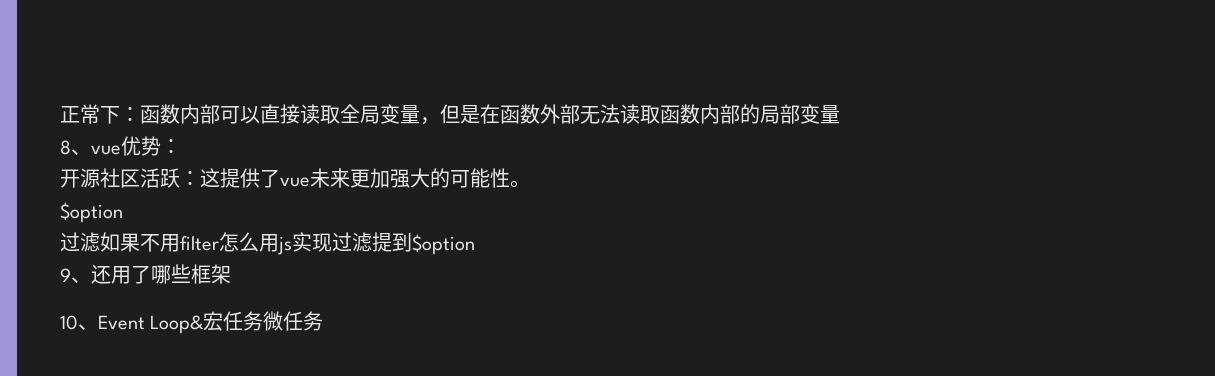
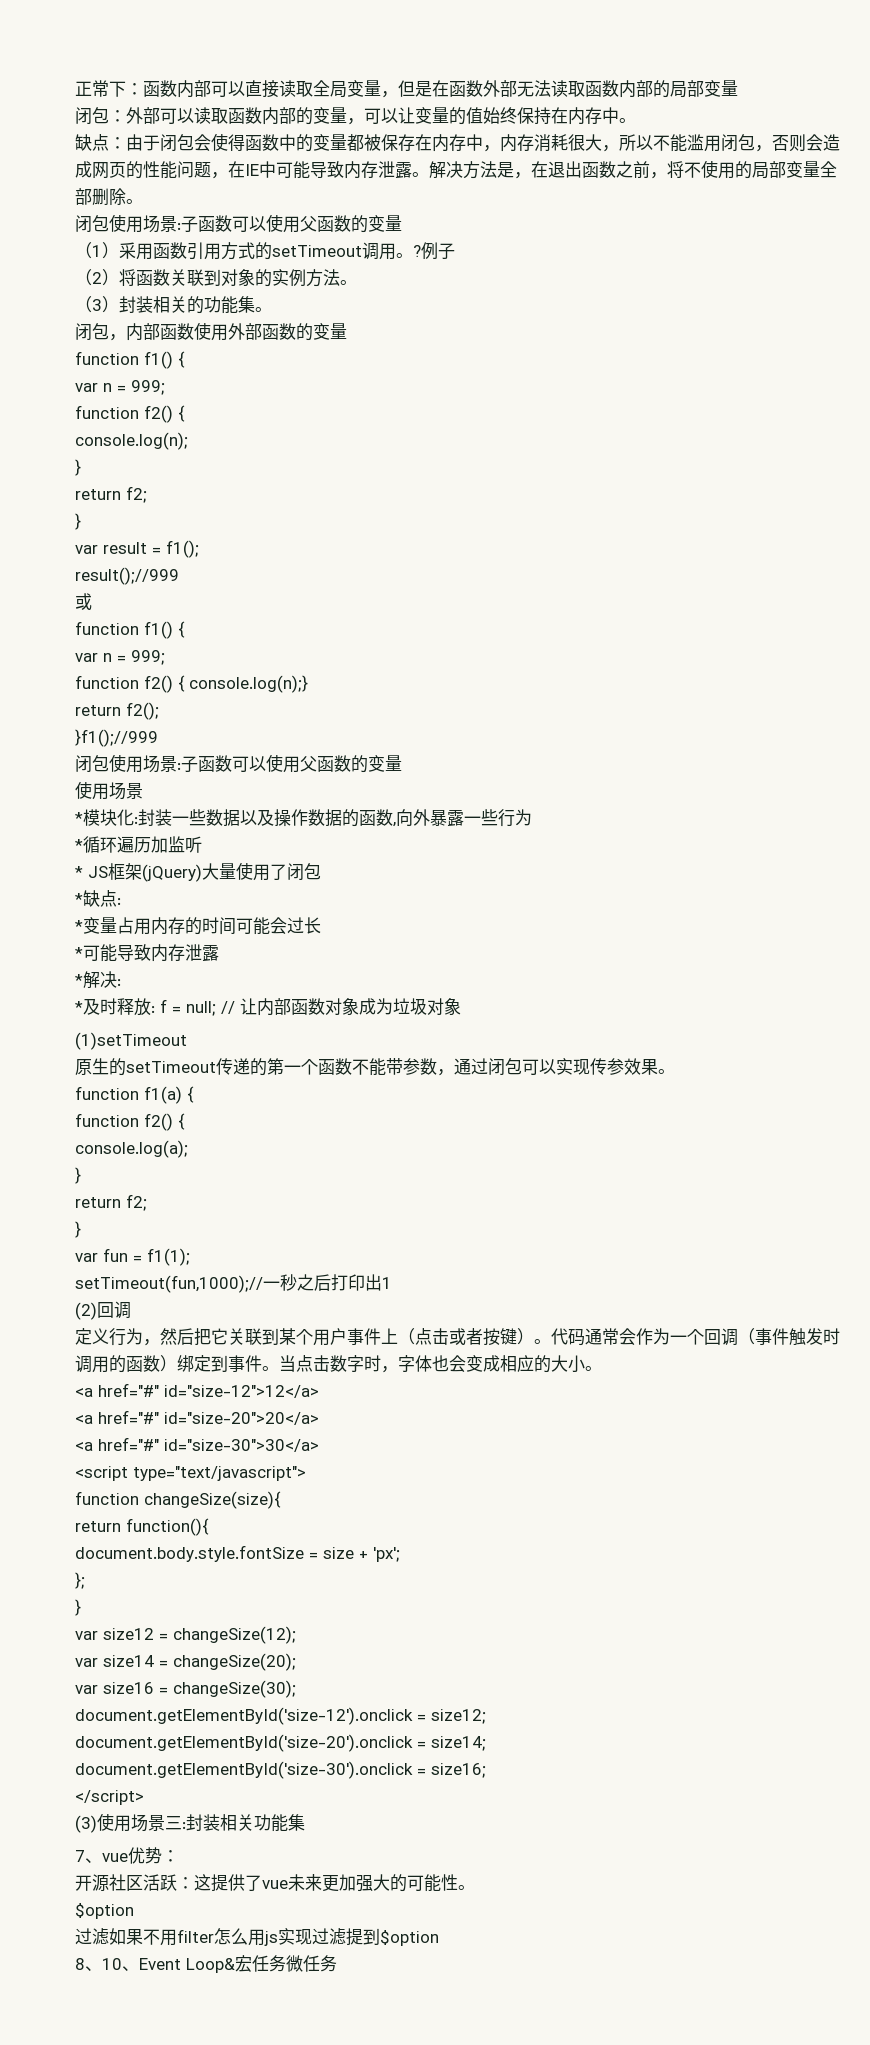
- 8、vue优势：
+ 闭包：外部可以读取函数内部的变量，可以让变量的值始终保持在内存中。
+ 缺点：由于闭包会使得函数中的变量都被保存在内存中，内存消耗很大，所以不能滥用闭包，否则会造成网页的性能问题，在IE中可能导致内存泄露。解决方法是，在退出函数之前，将不使用的局部变量全部删除。
+ 闭包使用场景:子函数可以使用父函数的变量
+ （1）采用函数引用方式的setTimeout调用。?例子
+ （2）将函数关联到对象的实例方法。
+ （3）封装相关的功能集。
+ 闭包，内部函数使用外部函数的变量
+ function f1() {
+ var n = 999;
+ function f2() {
+ console.log(n);
+ }
+ return f2;
+ }
+ var result = f1();
+ result();//999
+ 或
+ function f1() {
+ var n = 999;
+ function f2() { console.log(n);}
+ return f2();
+ }f1();//999
+ 闭包使用场景:子函数可以使用父函数的变量
+ 使用场景
+ *模块化:封装一些数据以及操作数据的函数,向外暴露一些行为
+ *循环遍历加监听
+ * JS框架(jQuery)大量使用了闭包
+ *缺点:
+ *变量占用内存的时间可能会过长
+ *可能导致内存泄露
+ *解决:
+ *及时释放: f = null; // 让内部函数对象成为垃圾对象
+ (1)setTimeout
+ 原生的setTimeout传递的第一个函数不能带参数，通过闭包可以实现传参效果。
+ function f1(a) {
+ function f2() {
+ console.log(a);
+ }
+ return f2;
+ }
+ var fun = f1(1);
+ setTimeout(fun,1000);//一秒之后打印出1
+ (2)回调
+ 定义行为，然后把它关联到某个用户事件上（点击或者按键）。代码通常会作为一个回调（事件触发时调用的函数）绑定到事件。当点击数字时，字体也会变成相应的大小。
+ <a href="#" id="size-12">12</a>
+ <a href="#" id="size-20">20</a>
+ <a href="#" id="size-30">30</a>
+ <script type="text/javascript">
+ function changeSize(size){
+ return function(){
+ document.body.style.fontSize = size + 'px';
+ };
+ }
+ var size12 = changeSize(12);
+ var size14 = changeSize(20);
+ var size16 = changeSize(30);
+ document.getElementById('size-12').onclick = size12;
+ document.getElementById('size-20').onclick = size14;
+ document.getElementById('size-30').onclick = size16;
+ </script>
+ (3)使用场景三:封装相关功能集
+ 7、vue优势：
- 9、还用了哪些框架
- 10、Event Loop&宏任务微任务
+ 8、10、Event Loop&宏任务微任务

